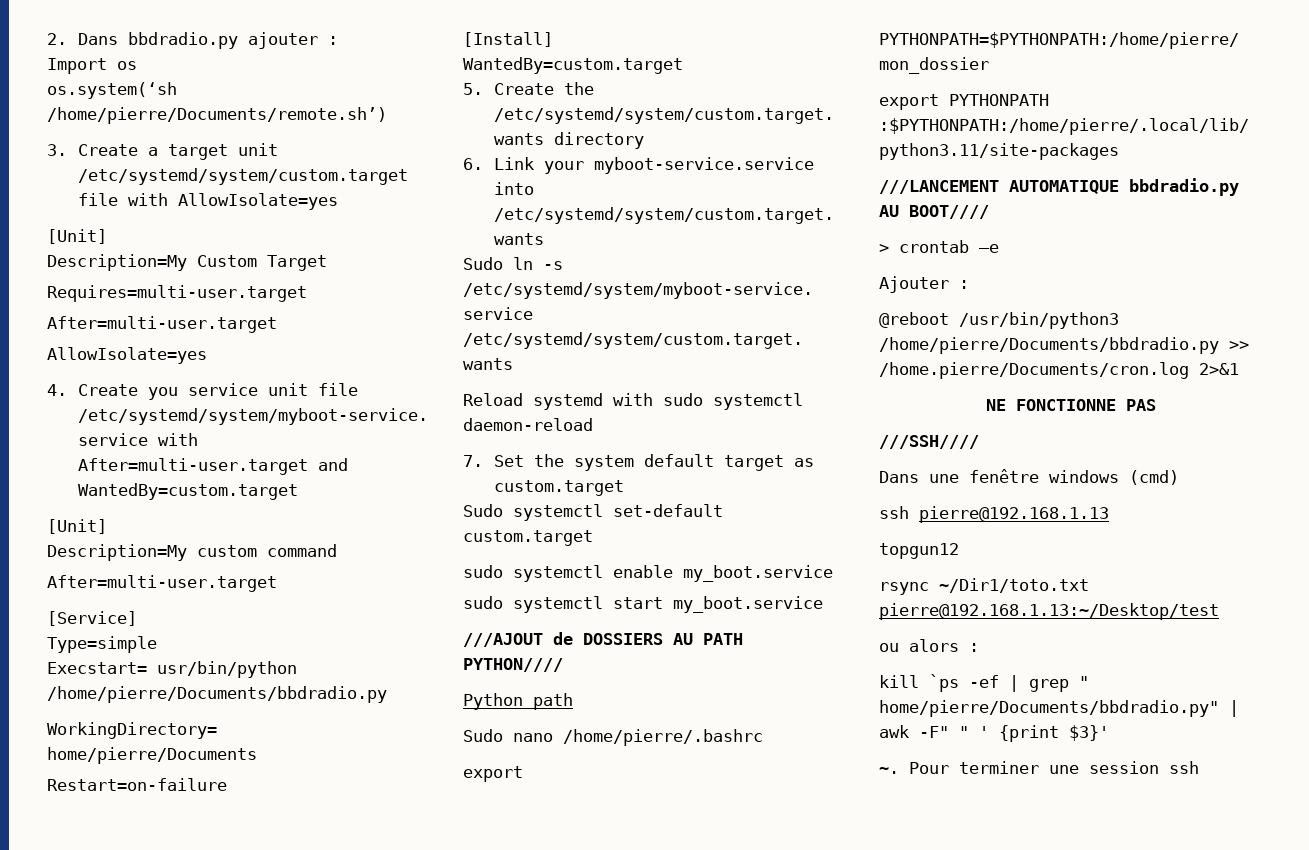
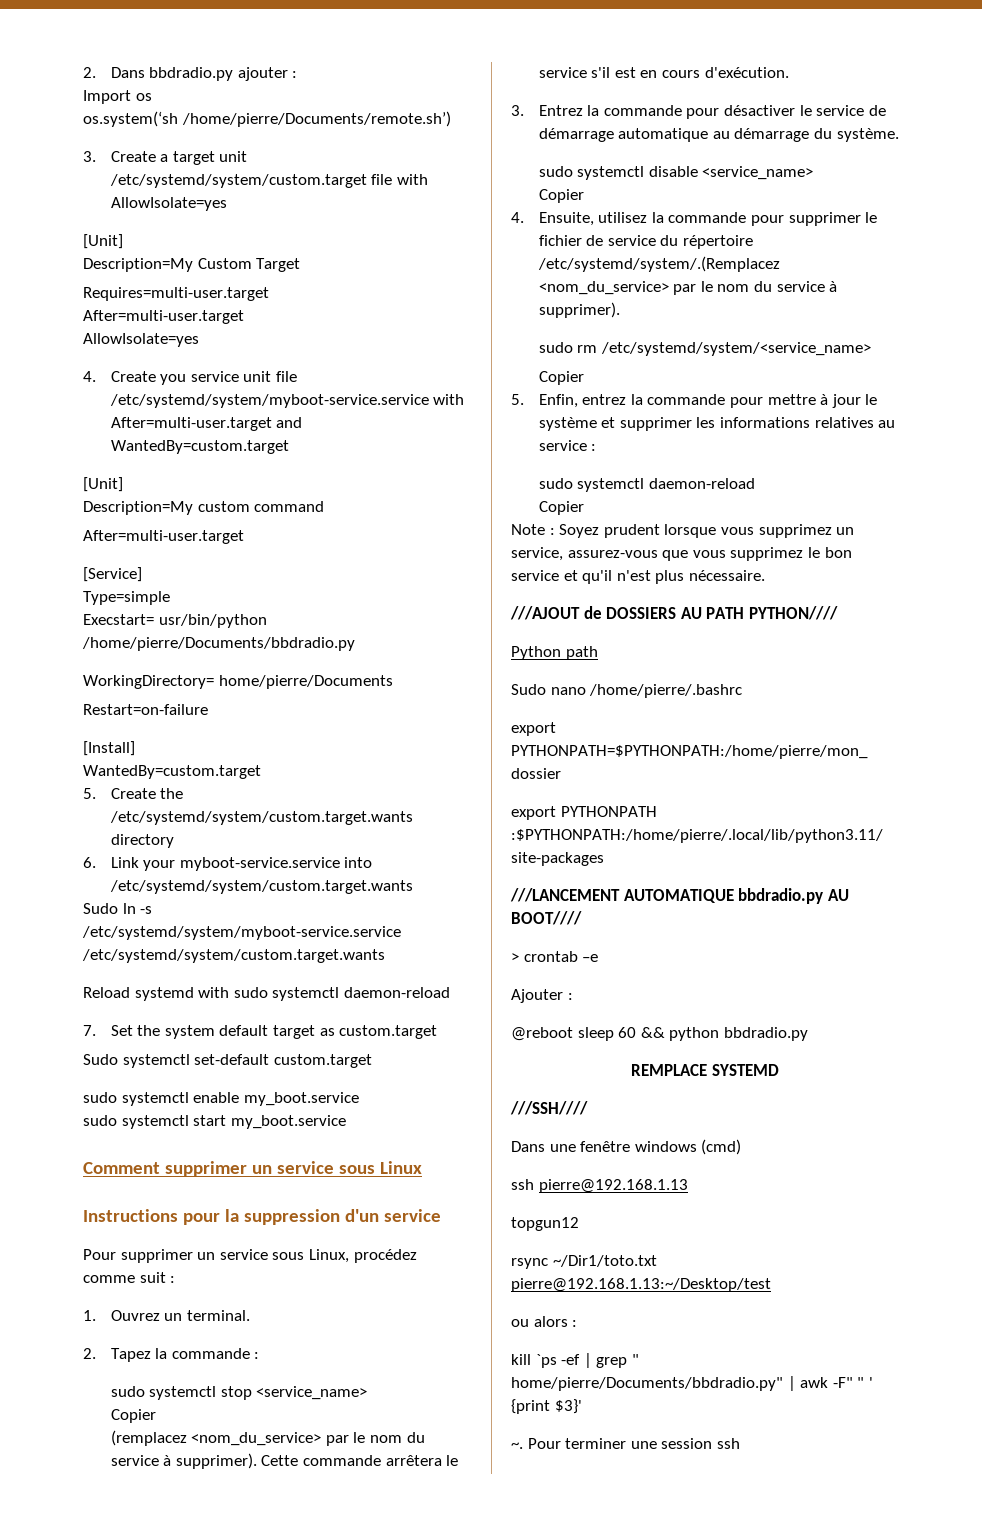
+ Comment supprimer un service sous Linux
+ Instructions pour la suppression d'un service
+ Pour supprimer un service sous Linux, procédez comme suit :
+ 1. Ouvrez un terminal.
+ 2. Tapez la commande :
+ sudo systemctl stop <service_name>
+ Copier
+ (remplacez <nom_du_service> par le nom du service à supprimer). Cette commande arrêtera le service s'il est en cours d'exécution.
+ 3. Entrez la commande pour désactiver le service de démarrage automatique au démarrage du système.
+ sudo systemctl disable <service_name>
+ Copier
+ 4. Ensuite, utilisez la commande pour supprimer le fichier de service du répertoire /etc/systemd/system/.(Remplacez <nom_du_service> par le nom du service à supprimer).
+ sudo rm /etc/systemd/system/<service_name>
+ Copier
+ 5. Enfin, entrez la commande pour mettre à jour le système et supprimer les informations relatives au service :
+ sudo systemctl daemon-reload
+ Copier
+ Note : Soyez prudent lorsque vous supprimez un service, assurez-vous que vous supprimez le bon service et qu'il n'est plus nécessaire.
- @reboot /usr/bin/python3 /home/pierre/Documents/bbdradio.py >> /home.pierre/Documents/cron.log 2>&1
- NE FONCTIONNE PAS
+ @reboot sleep 60 && python bbdradio.py
+ REMPLACE SYSTEMD

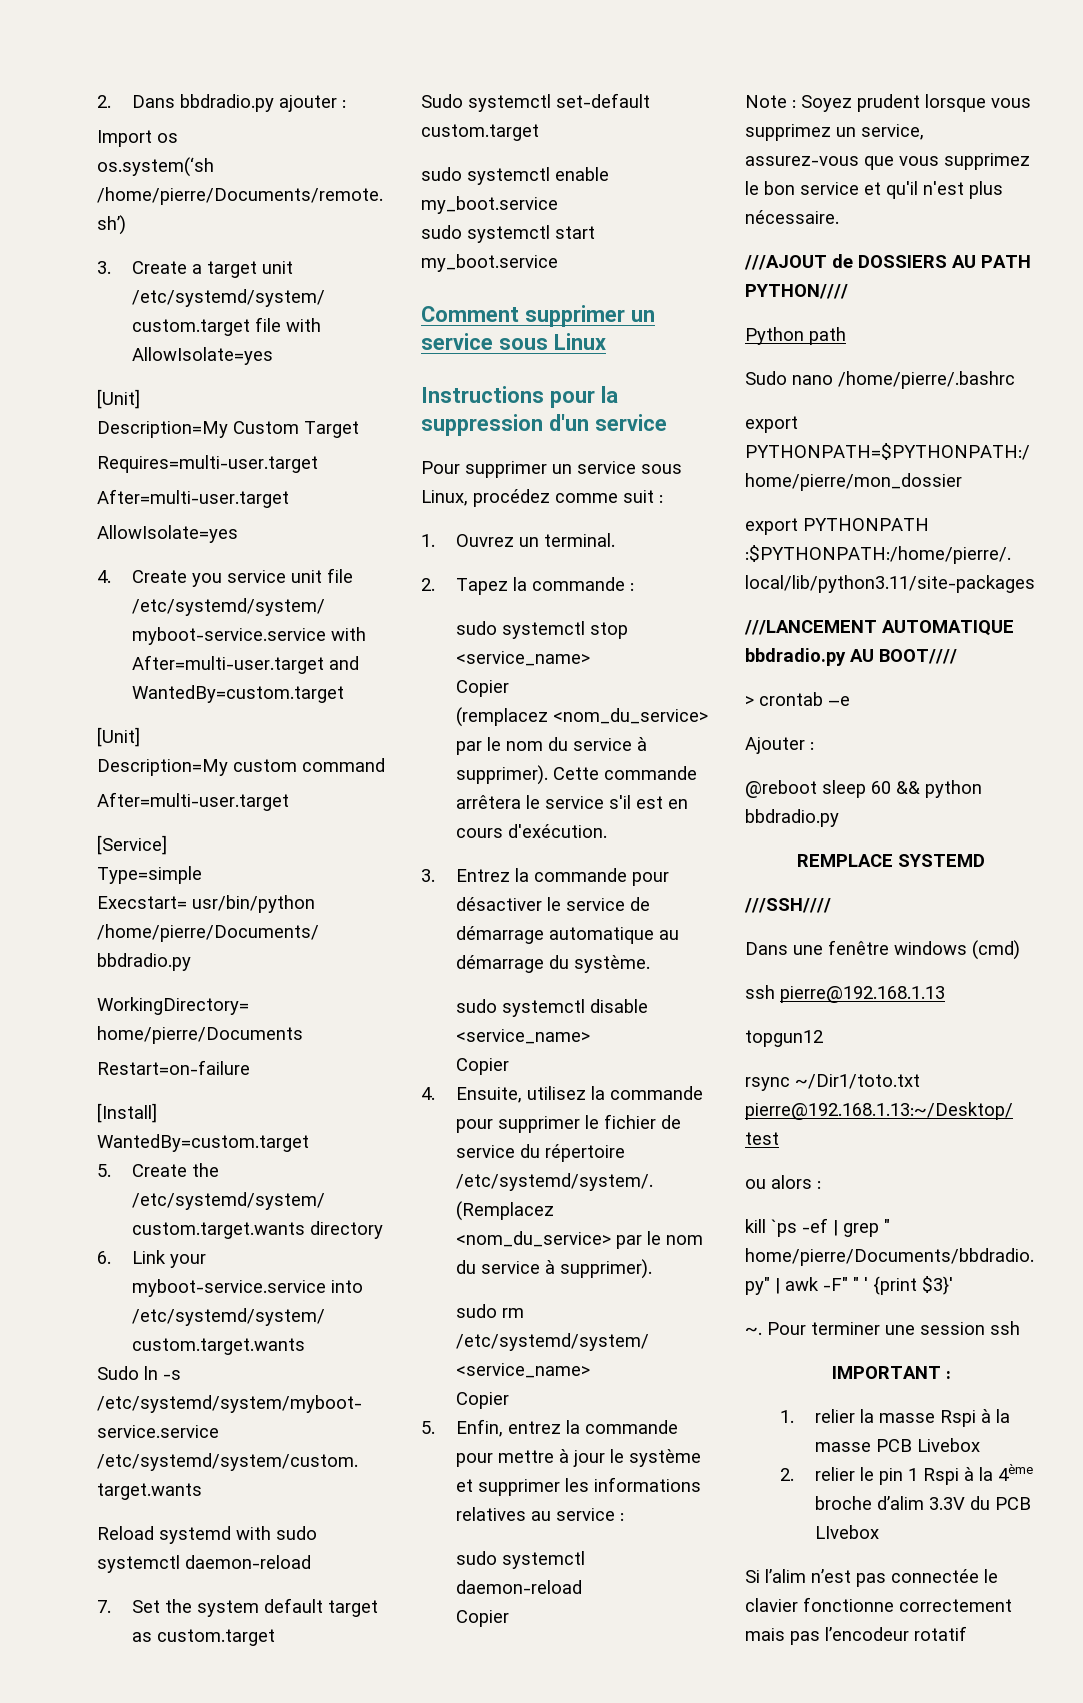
+ IMPORTANT :
+ 1. relier la masse Rspi à la masse PCB Livebox
+ 2. relier le pin 1 Rspi à la 4ème broche d’alim 3.3V du PCB LIvebox
+ Si l’alim n’est pas connectée le clavier fonctionne correctement mais pas l’encodeur rotatif

